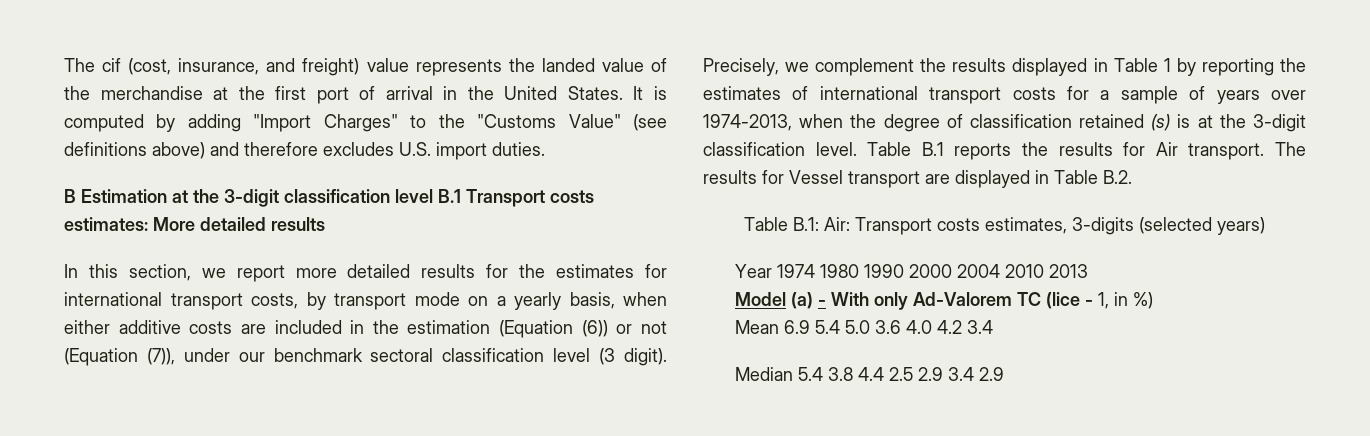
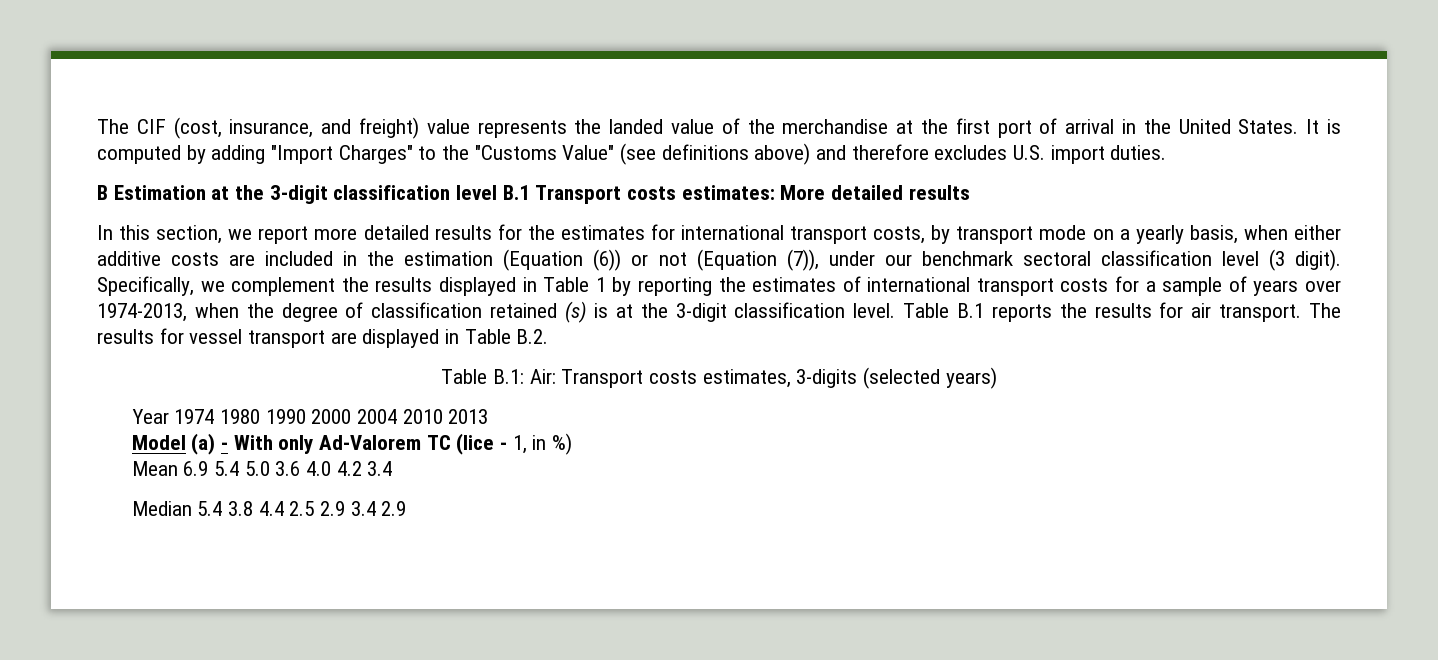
- The cif (cost, insurance, and freight) value represents the landed value of the merchandise at the first port of arrival in the United States.
+ The CIF (cost, insurance, and freight) value represents the landed value of the merchandise at the first port of arrival in the United States.
- Precisely, we complement the results displayed in Table 1 by reporting the estimates of international transport costs for a sample of years over 1974-2013, when the degree of classification retained (s) is at the 3-digit classification level.
+ Specifically, we complement the results displayed in Table 1 by reporting the estimates of international transport costs for a sample of years over 1974-2013, when the degree of classification retained (s) is at the 3-digit classification level.
- Table B.1 reports the results for Air transport.
+ Table B.1 reports the results for air transport.
- The results for Vessel transport are displayed in Table B.2.
+ The results for vessel transport are displayed in Table B.2.

